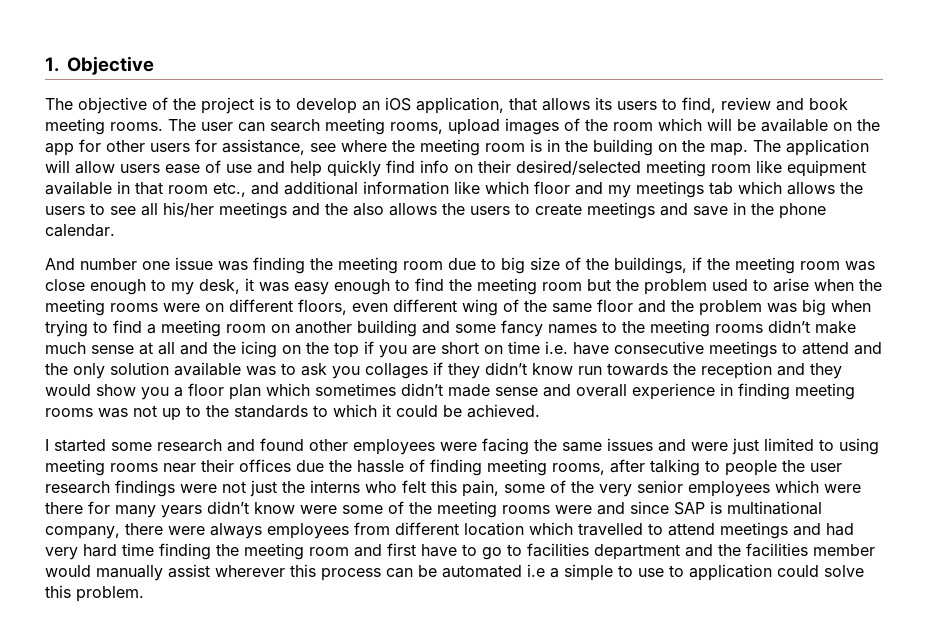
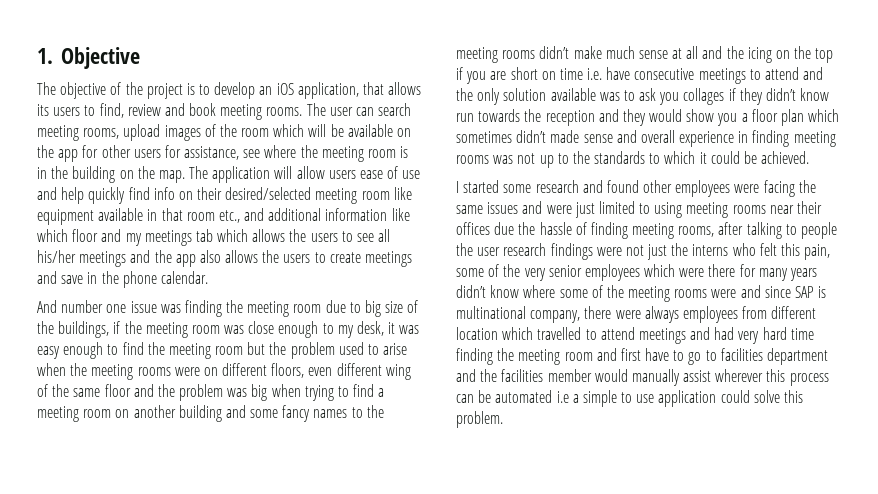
- The application will allow users ease of use and help quickly find info on their desired/selected meeting room like equipment available in that room etc., and additional information like which floor and my meetings tab which allows the users to see all his/her meetings and the also allows the users to create meetings and save in the phone calendar.
+ The application will allow users ease of use and help quickly find info on their desired/selected meeting room like equipment available in that room etc., and additional information like which floor and my meetings tab which allows the users to see all his/her meetings and the app also allows the users to create meetings and save in the phone calendar.
- I started some research and found other employees were facing the same issues and were just limited to using meeting rooms near their offices due the hassle of finding meeting rooms, after talking to people the user research findings were not just the interns who felt this pain, some of the very senior employees which were there for many years didn’t know were some of the meeting rooms were and since SAP is multinational company, there were always employees from different location which travelled to attend meetings and had very hard time finding the meeting room and first have to go to facilities department and the facilities member would manually assist wherever this process can be automated i.e a simple to use to application could solve this problem.
+ I started some research and found other employees were facing the same issues and were just limited to using meeting rooms near their offices due the hassle of finding meeting rooms, after talking to people the user research findings were not just the interns who felt this pain, some of the very senior employees which were there for many years didn’t know where some of the meeting rooms were and since SAP is multinational company, there were always employees from different location which travelled to attend meetings and had very hard time finding the meeting room and first have to go to facilities department and the facilities member would manually assist wherever this process can be automated i.e a simple to use application could solve this problem.

